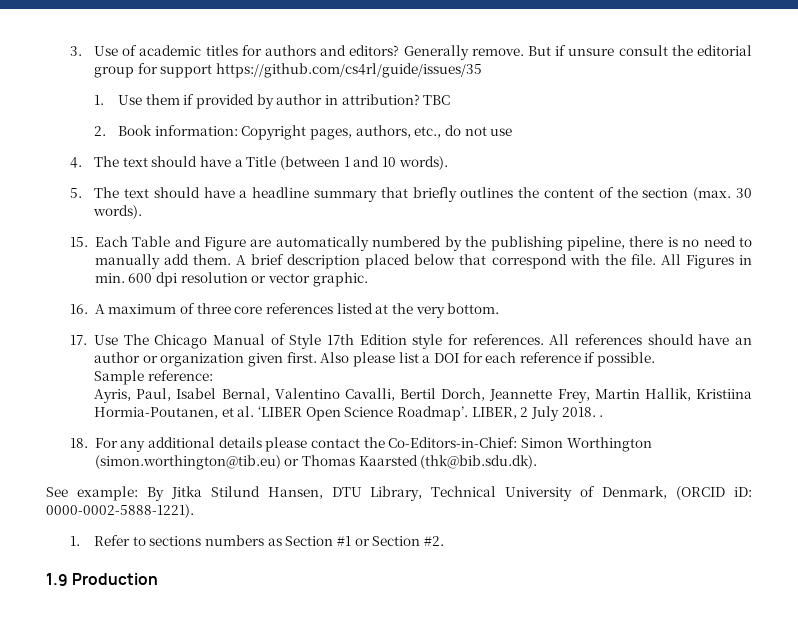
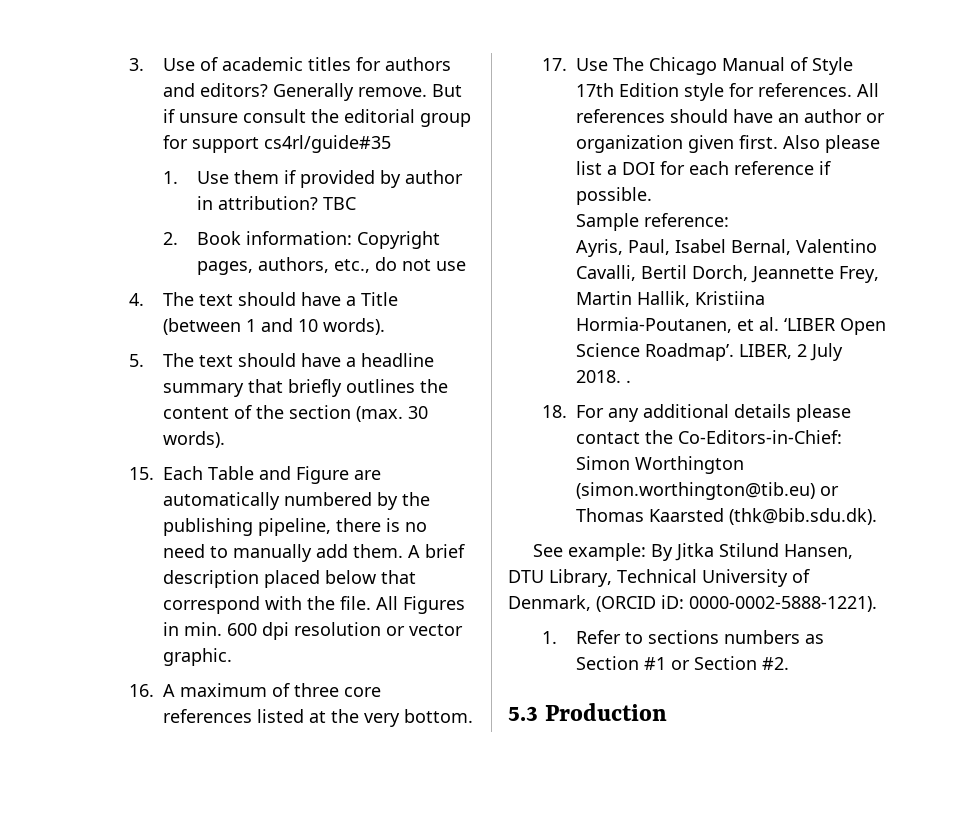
- But if unsure consult the editorial group for support https://github.com/cs4rl/guide/issues/35
+ But if unsure consult the editorial group for support cs4rl/guide#35
- 1.9 Production
+ 5.3 Production

